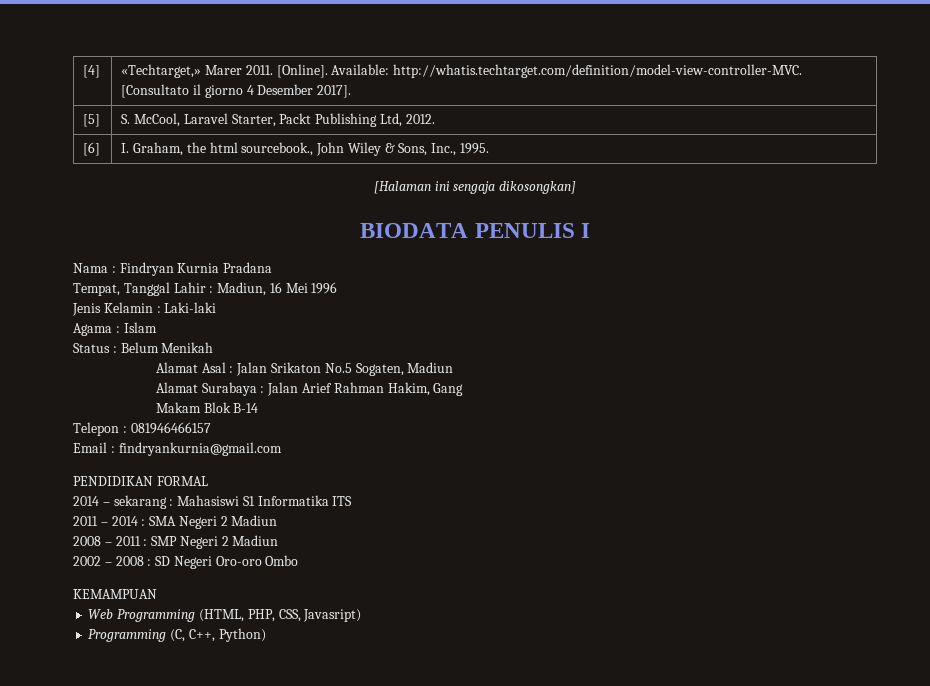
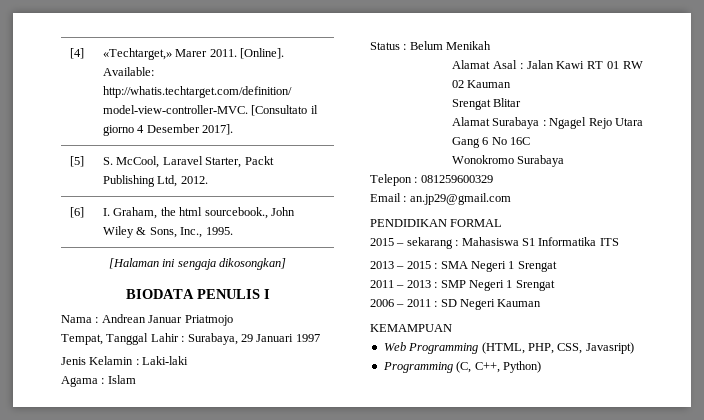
- Nama : Findryan Kurnia Pradana
+ Nama : Andrean Januar Priatmojo
- Tempat, Tanggal Lahir : Madiun, 16 Mei 1996
+ Tempat, Tanggal Lahir : Surabaya, 29 Januari 1997
- Alamat Asal : Jalan Srikaton No.5 Sogaten, Madiun
- Alamat Surabaya : Jalan Arief Rahman Hakim, Gang
- Makam Blok B-14
+ Alamat Asal : Jalan Kawi RT 01 RW 02 Kauman
+ Srengat Blitar
+ Alamat Surabaya : Ngagel Rejo Utara Gang 6 No 16C
+ Wonokromo Surabaya
- Telepon : 081946466157
+ Telepon : 081259600329
- Email : findryankurnia@gmail.com
+ Email : an.jp29@gmail.com
- 2014 – sekarang : Mahasiswi S1 Informatika ITS
+ 2015 – sekarang : Mahasiswa S1 Informatika ITS
- 2011 – 2014 : SMA Negeri 2 Madiun
- 2008 – 2011 : SMP Negeri 2 Madiun
- 2002 – 2008 : SD Negeri Oro-oro Ombo
+ 2013 – 2015 : SMA Negeri 1 Srengat
+ 2011 – 2013 : SMP Negeri 1 Srengat
+ 2006 – 2011 : SD Negeri Kauman

